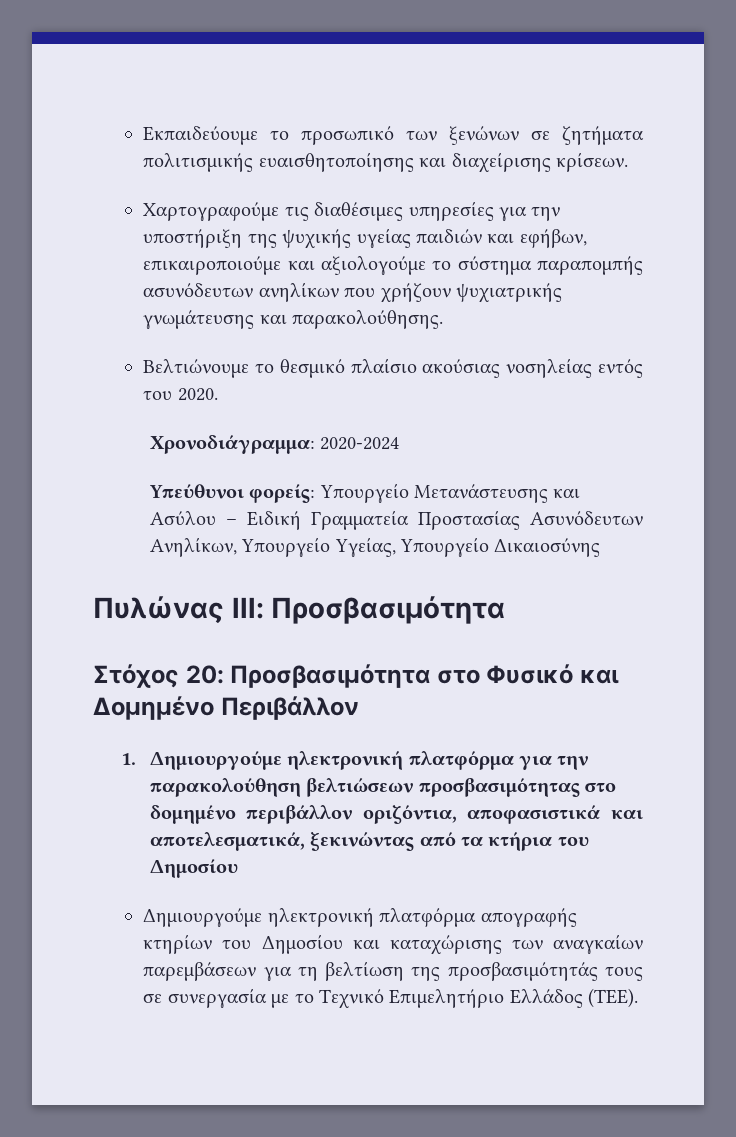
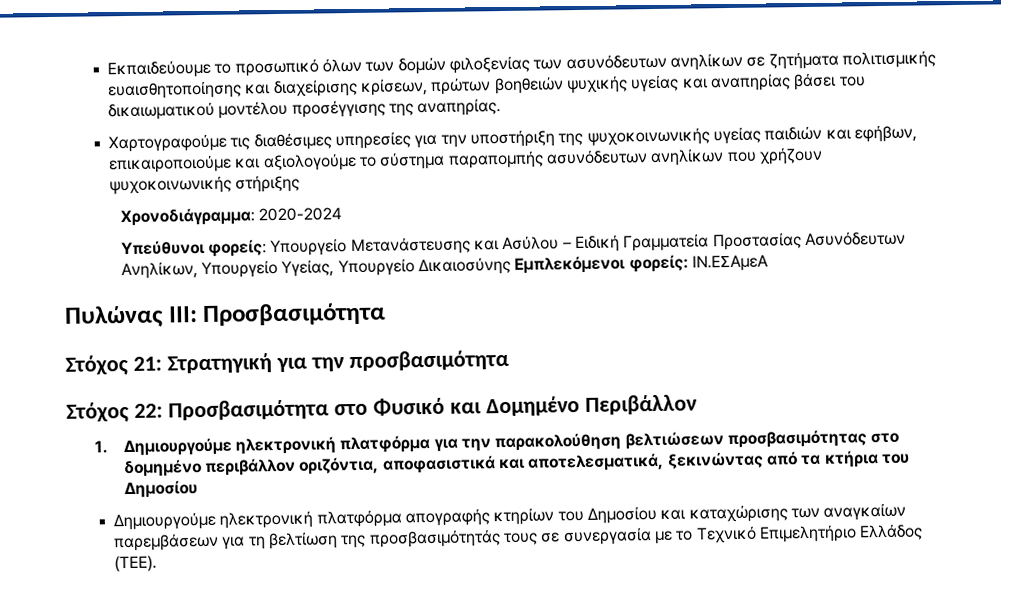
- Εκπαιδεύουµε το προσωπικό των ξενώνων σε ζητήµατα πολιτισµικής ευαισθητοποίησης και διαχείρισης κρίσεων.
+ Εκπαιδεύουµε το προσωπικό όλων των δομών φιλοξενίας των ασυνόδευτων ανηλίκων σε ζητήµατα πολιτισµικής ευαισθητοποίησης και διαχείρισης κρίσεων, πρώτων βοηθειών ψυχικής υγείας και αναπηρίας βάσει του δικαιωματικού μοντέλου προσέγγισης της αναπηρίας.
- Χαρτογραφούµε τις διαθέσιµες υπηρεσίες για την υποστήριξη της ψυχικής υγείας παιδιών και εφήβων, επικαιροποιούµε και αξιολογούµε το σύστηµα παραποµπής ασυνόδευτων ανηλίκων που χρήζουν ψυχιατρικής γνωµάτευσης και παρακολούθησης.
- Βελτιώνουµε το θεσµικό πλαίσιο ακούσιας νοσηλείας εντός του 2020.
+ Χαρτογραφούµε τις διαθέσιµες υπηρεσίες για την υποστήριξη της ψυχοκοινωνικής υγείας παιδιών και εφήβων, επικαιροποιούµε και αξιολογούµε το σύστηµα παραποµπής ασυνόδευτων ανηλίκων που χρήζουν ψυχοκοινωνικής στήριξης
- Υπεύθυνοι φορείς: Υπουργείο Μετανάστευσης και Ασύλου – Ειδική Γραµµατεία Προστασίας Ασυνόδευτων Ανηλίκων, Υπουργείο Υγείας, Υπουργείο Δικαιοσύνης
+ Υπεύθυνοι φορείς: Υπουργείο Μετανάστευσης και Ασύλου – Ειδική Γραµµατεία Προστασίας Ασυνόδευτων Ανηλίκων, Υπουργείο Υγείας, Υπουργείο Δικαιοσύνης Εμπλεκόμενοι φορείς: ΙΝ.ΕΣΑμεΑ
- Στόχος 20: Προσβασιµότητα στο Φυσικό και Δοµηµένο Περιβάλλον
+ Στόχος 21: Στρατηγική για την προσβασιμότητα
+ Στόχος 22: Προσβασιµότητα στο Φυσικό και Δοµηµένο Περιβάλλον

